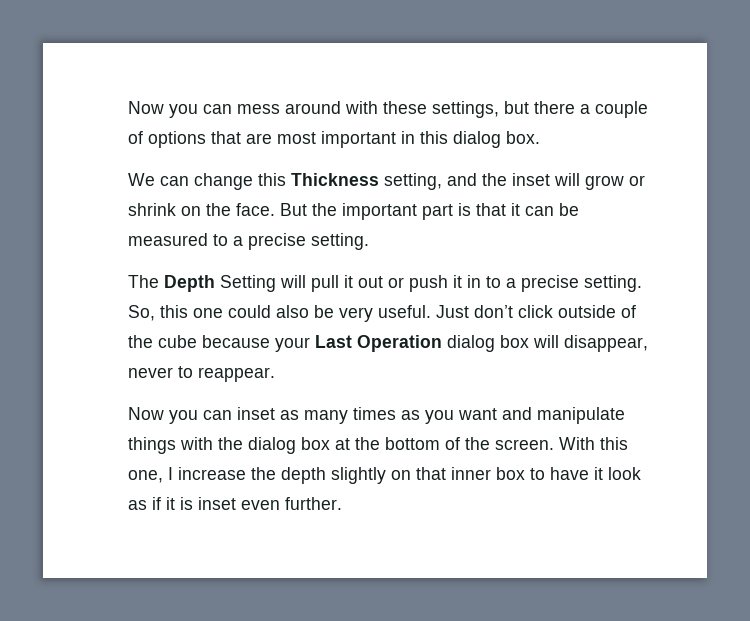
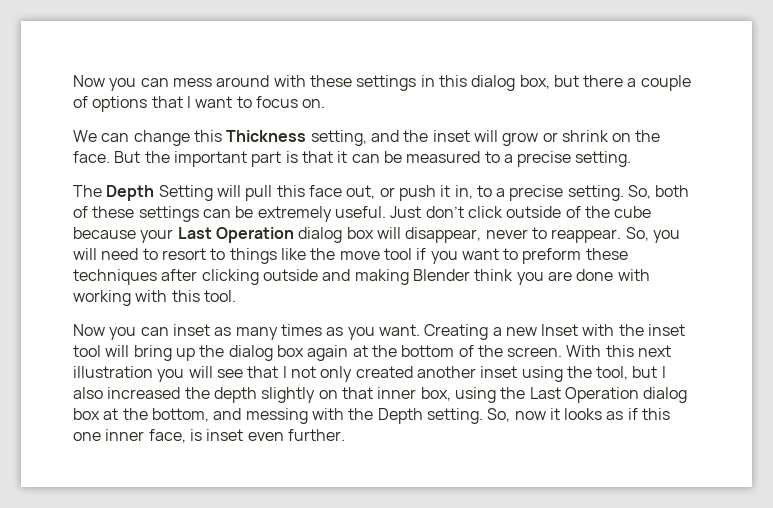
- Now you can mess around with these settings, but there a couple of options that are most important in this dialog box.
+ Now you can mess around with these settings in this dialog box, but there a couple of options that I want to focus on.
- The Depth Setting will pull it out or push it in to a precise setting.
+ The Depth Setting will pull this face out, or push it in, to a precise setting.
- So, this one could also be very useful.
+ So, both of these settings can be extremely useful.
+ So, you will need to resort to things like the move tool if you want to preform these techniques after clicking outside and making Blender think you are done with working with this tool.
- Now you can inset as many times as you want and manipulate things with the dialog box at the bottom of the screen.
+ Now you can inset as many times as you want. Creating a new Inset with the inset tool will bring up the dialog box again at the bottom of the screen.
- With this one, I increase the depth slightly on that inner box to have it look as if it is inset even further.
+ With this next illustration you will see that I not only created another inset using the tool, but I also increased the depth slightly on that inner box, using the Last Operation dialog box at the bottom, and messing with the Depth setting. So, now it looks as if this one inner face, is inset even further.

